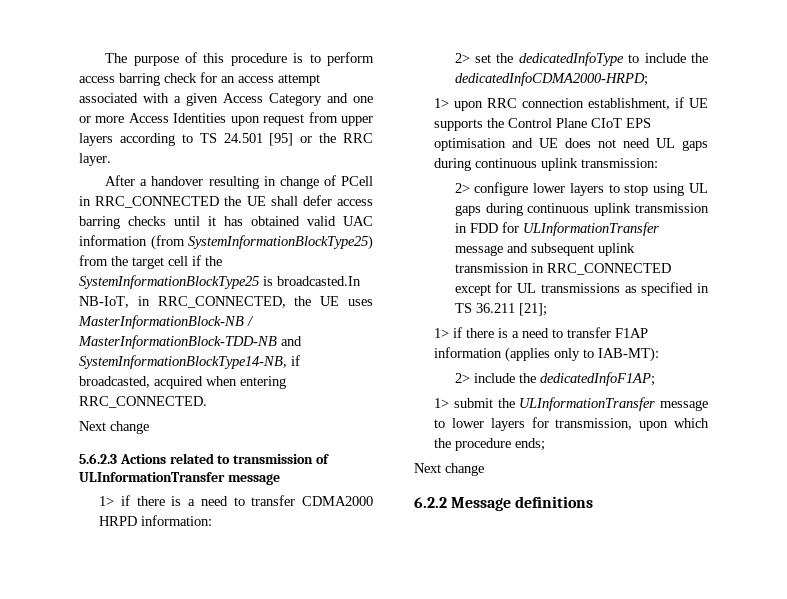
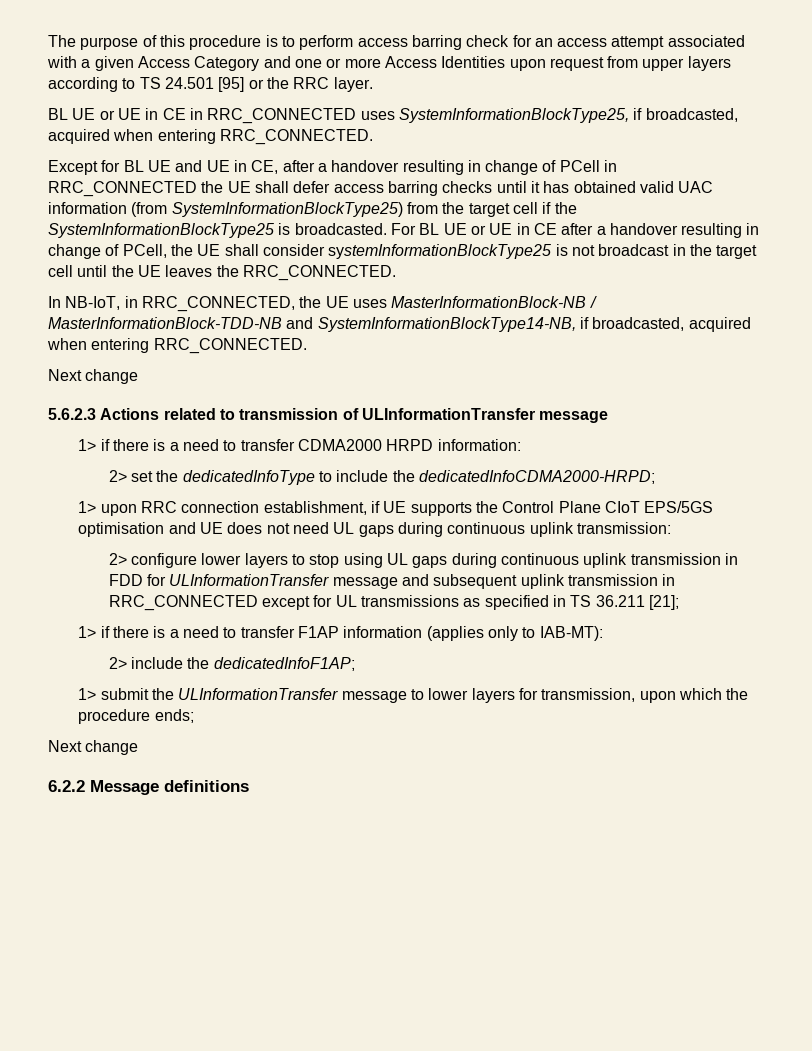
- After a handover resulting in change of PCell in RRC_CONNECTED the UE shall defer access barring checks until it has obtained valid UAC information (from SystemInformationBlockType25) from the target cell if the SystemInformationBlockType25 is broadcasted.In NB-IoT, in RRC_CONNECTED, the UE uses MasterInformationBlock-NB / MasterInformationBlock-TDD-NB and SystemInformationBlockType14-NB, if broadcasted, acquired when entering RRC_CONNECTED.
+ BL UE or UE in CE in RRC_CONNECTED uses SystemInformationBlockType25, if broadcasted, acquired when entering RRC_CONNECTED.
+ Except for BL UE and UE in CE, after a handover resulting in change of PCell in RRC_CONNECTED the UE shall defer access barring checks until it has obtained valid UAC information (from SystemInformationBlockType25) from the target cell if the SystemInformationBlockType25 is broadcasted. For BL UE or UE in CE after a handover resulting in change of PCell, the UE shall consider systemInformationBlockType25 is not broadcast in the target cell until the UE leaves the RRC_CONNECTED.
+ In NB-IoT, in RRC_CONNECTED, the UE uses MasterInformationBlock-NB / MasterInformationBlock-TDD-NB and SystemInformationBlockType14-NB, if broadcasted, acquired when entering RRC_CONNECTED.
- 1> upon RRC connection establishment, if UE supports the Control Plane CIoT EPS optimisation and UE does not need UL gaps during continuous uplink transmission:
+ 1> upon RRC connection establishment, if UE supports the Control Plane CIoT EPS/5GS optimisation and UE does not need UL gaps during continuous uplink transmission:

